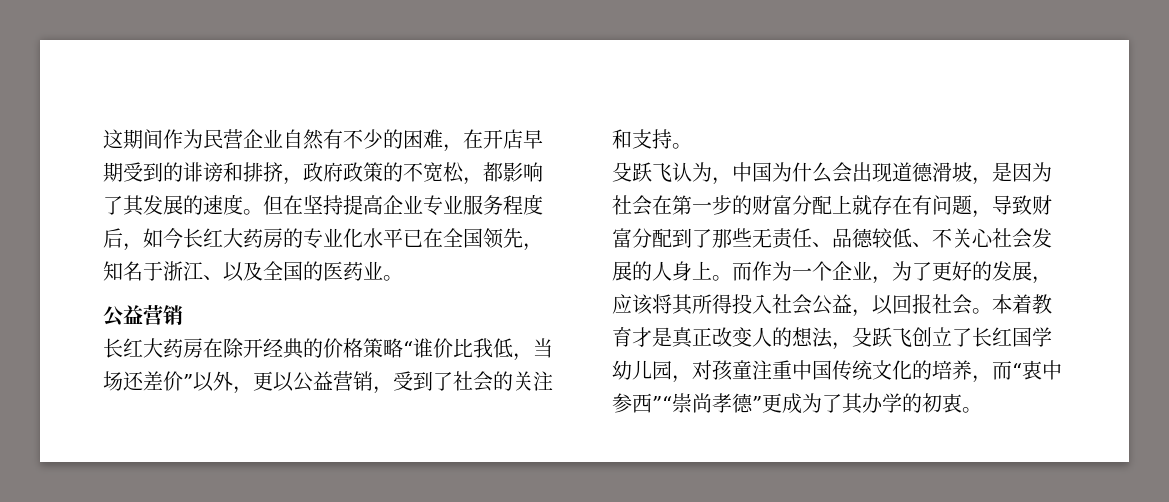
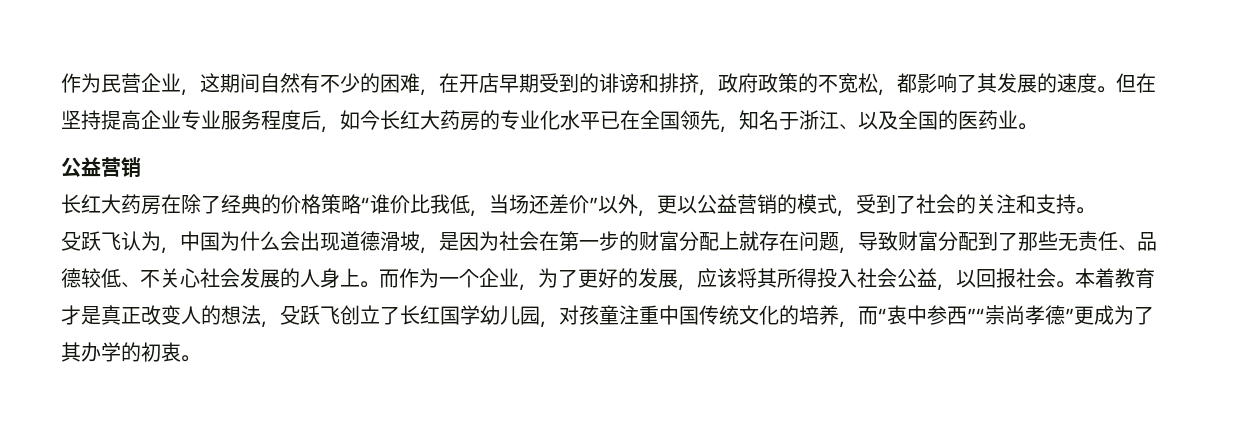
- 这期间作为民营企业自然有不少的困难，在开店早期受到的诽谤和排挤，政府政策的不宽松，都影响了其发展的速度。
+ 作为民营企业，这期间自然有不少的困难，在开店早期受到的诽谤和排挤，政府政策的不宽松，都影响了其发展的速度。
- 长红大药房在除开经典的价格策略“谁价比我低，当场还差价”以外，更以公益营销，受到了社会的关注和支持。
+ 长红大药房在除了经典的价格策略“谁价比我低，当场还差价”以外，更以公益营销的模式，受到了社会的关注和支持。
- 殳跃飞认为，中国为什么会出现道德滑坡，是因为社会在第一步的财富分配上就存在有问题，导致财富分配到了那些无责任、品德较低、不关心社会发展的人身上。
+ 殳跃飞认为，中国为什么会出现道德滑坡，是因为社会在第一步的财富分配上就存在问题，导致财富分配到了那些无责任、品德较低、不关心社会发展的人身上。

